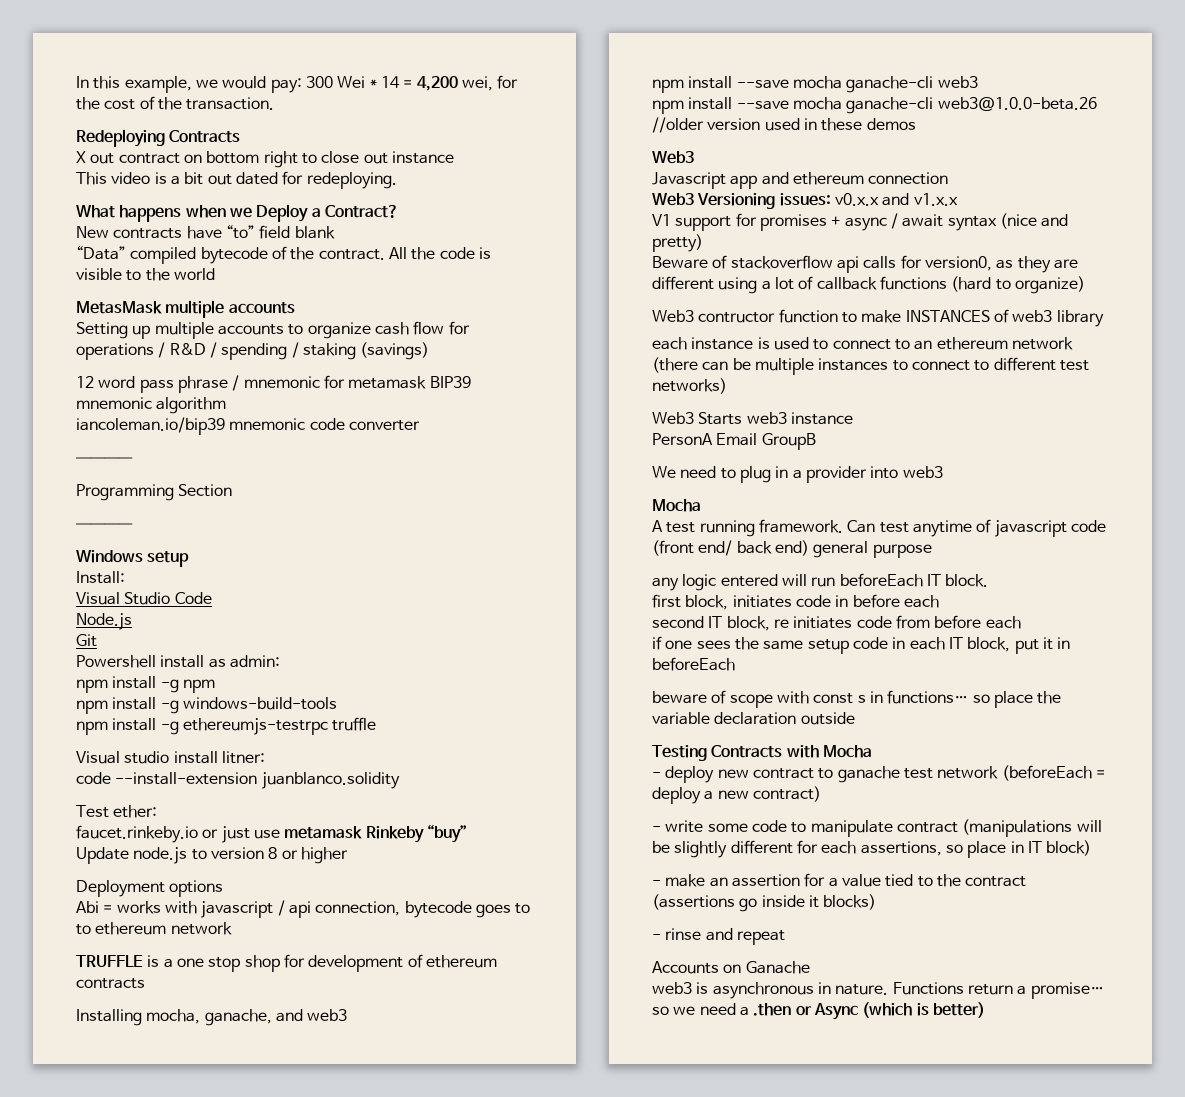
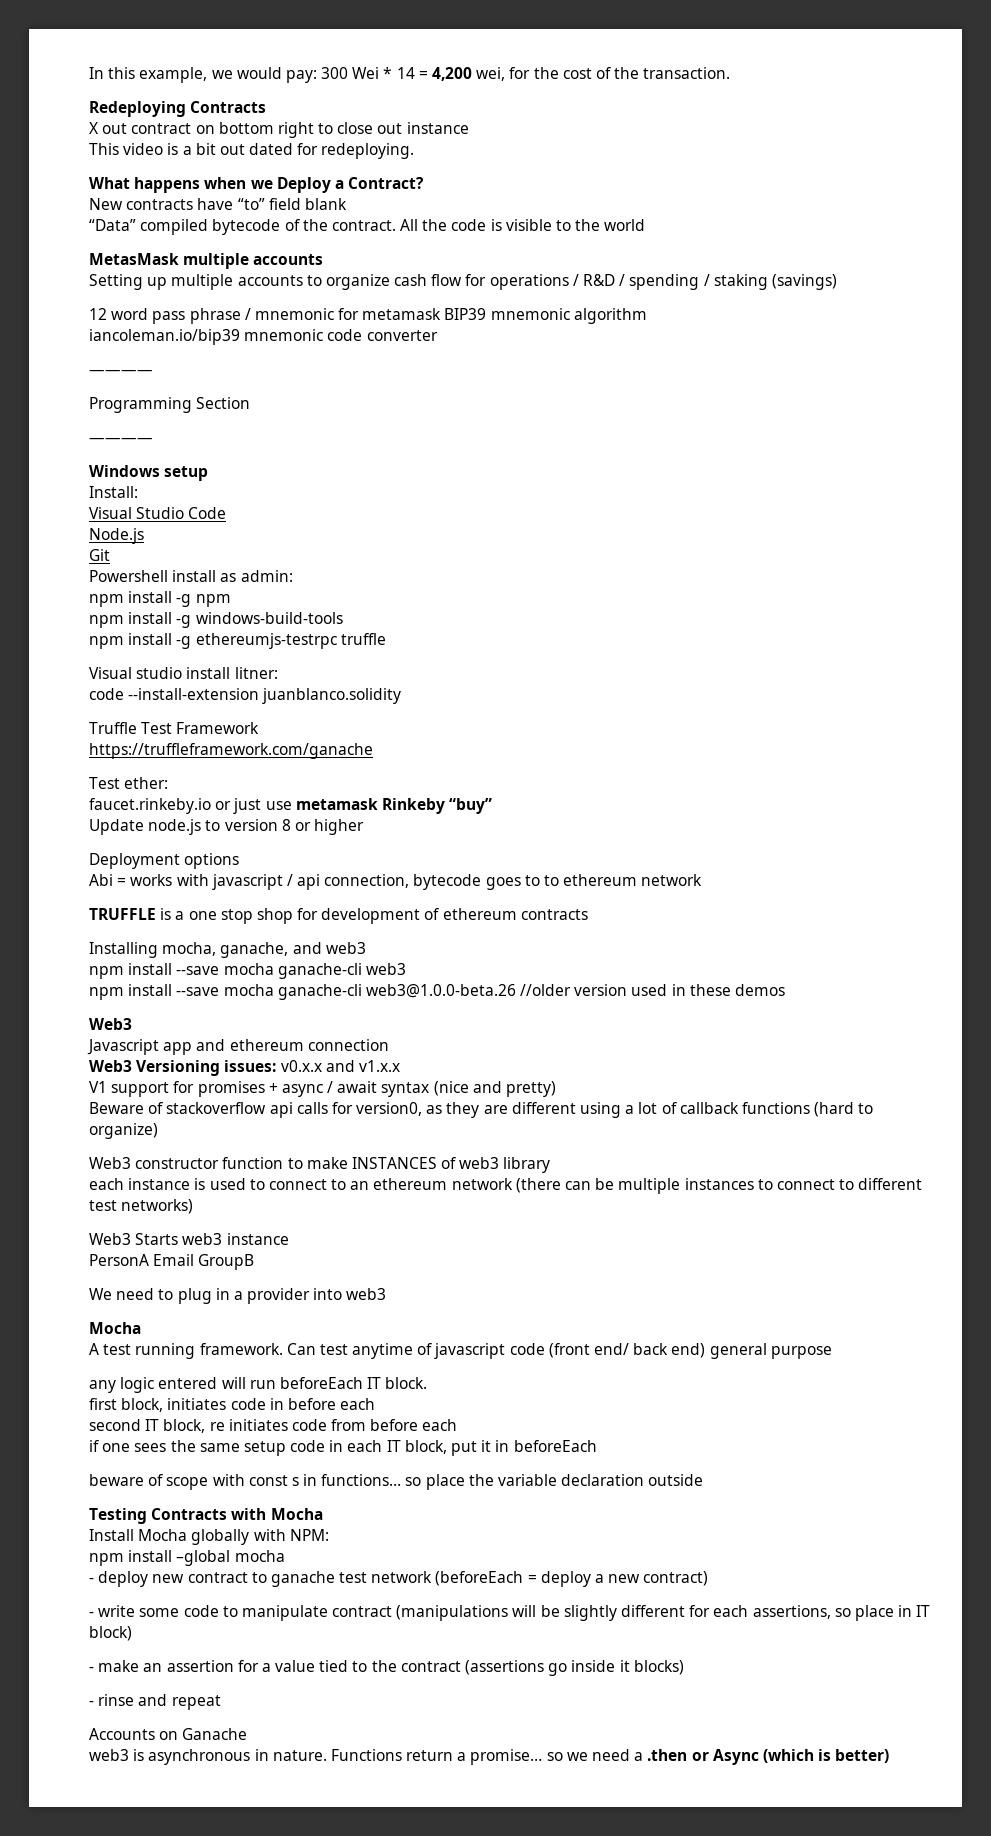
+ Truffle Test Framework
+ https://truffleframework.com/ganache
- Web3 contructor function to make INSTANCES of web3 library
+ Web3 constructor function to make INSTANCES of web3 library
+ Install Mocha globally with NPM:
+ npm install –global mocha

